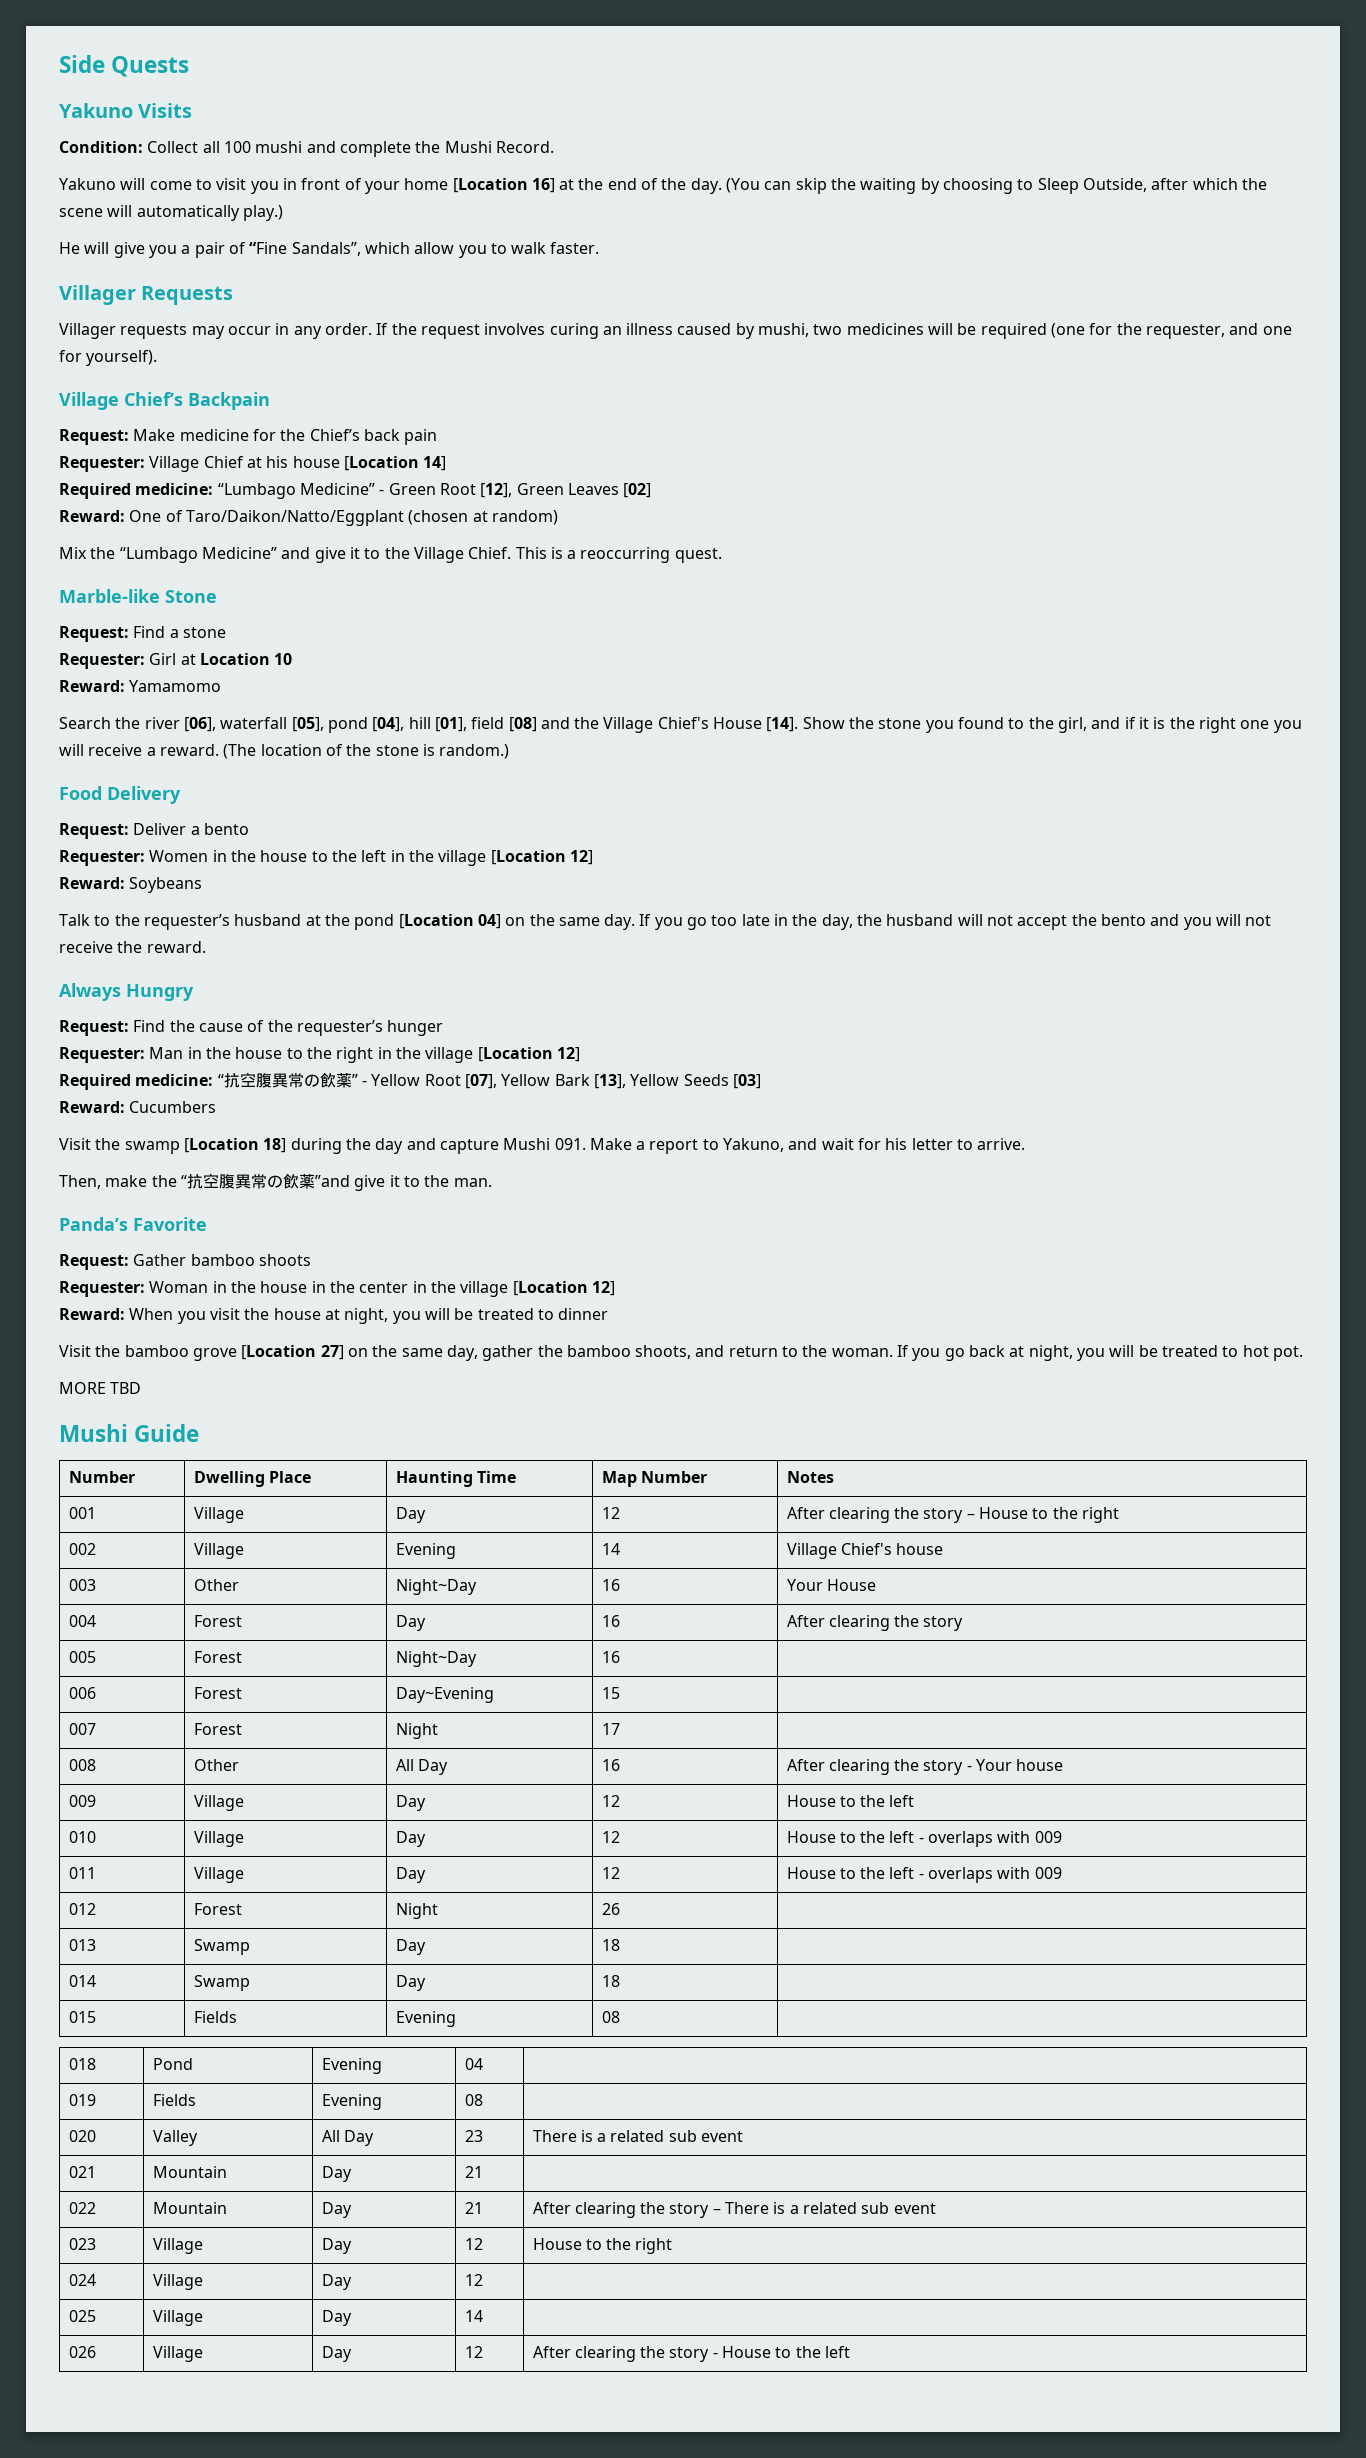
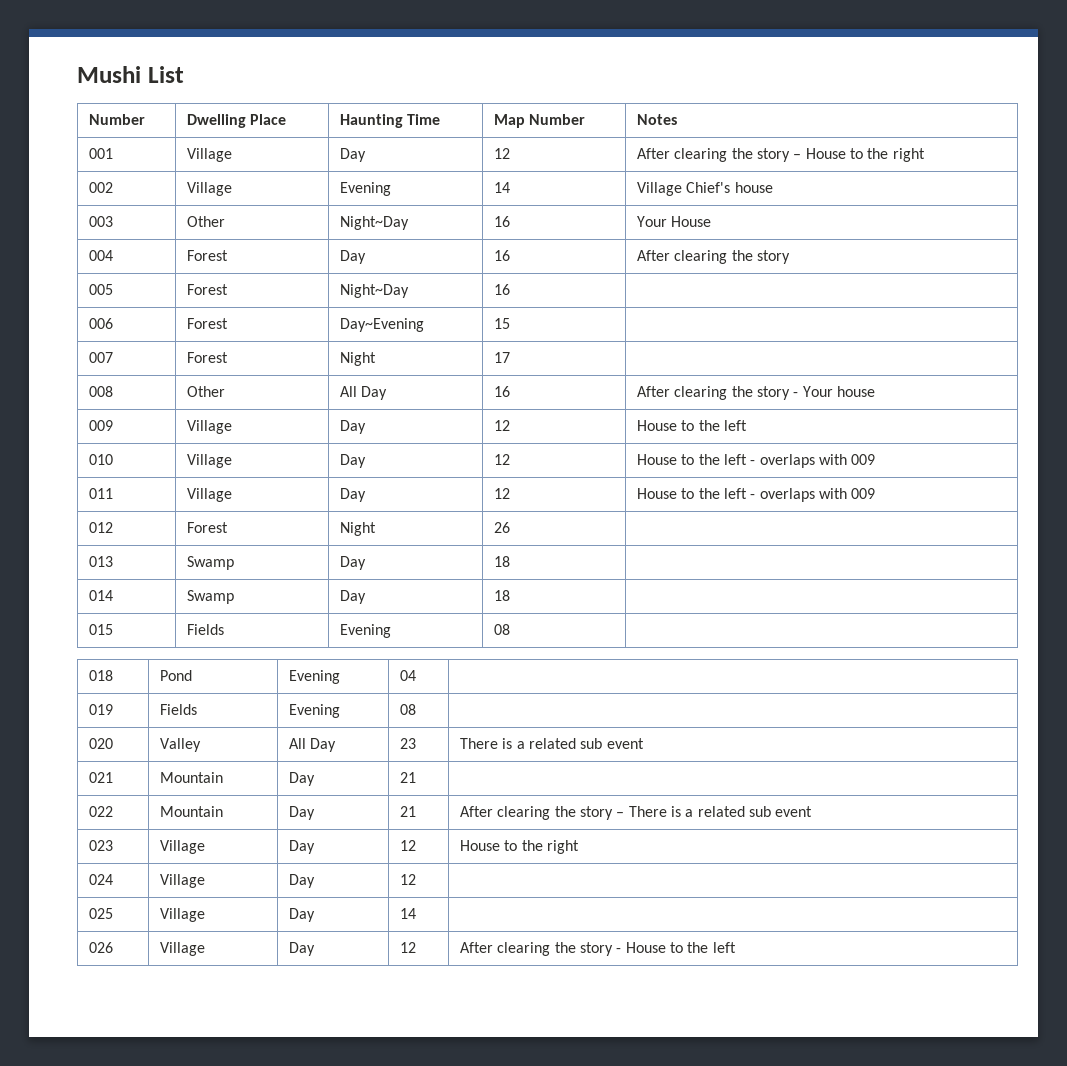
- Side Quests
- Yakuno Visits
- Condition: Collect all 100 mushi and complete the Mushi Record.
- Yakuno will come to visit you in front of your home [Location 16] at the end of the day. (You can skip the waiting by choosing to Sleep Outside, after which the scene will automatically play.)
- He will give you a pair of “Fine Sandals”, which allow you to walk faster.
- Villager Requests
- Villager requests may occur in any order. If the request involves curing an illness caused by mushi, two medicines will be required (one for the requester, and one for yourself).
- Village Chief’s Backpain
- Request: Make medicine for the Chief’s back pain
- Requester: Village Chief at his house [Location 14]
- Required medicine: “Lumbago Medicine” - Green Root [12], Green Leaves [02]
- Reward: One of Taro/Daikon/Natto/Eggplant (chosen at random)
- Mix the “Lumbago Medicine” and give it to the Village Chief. This is a reoccurring quest.
- Marble-like Stone
- Request: Find a stone
- Requester: Girl at Location 10
- Reward: Yamamomo
- Search the river [06], waterfall [05], pond [04], hill [01], field [08] and the Village Chief's House [14]. Show the stone you found to the girl, and if it is the right one you will receive a reward. (The location of the stone is random.)
- Food Delivery
- Request: Deliver a bento
- Requester: Women in the house to the left in the village [Location 12]
- Reward: Soybeans
- Talk to the requester’s husband at the pond [Location 04] on the same day. If you go too late in the day, the husband will not accept the bento and you will not receive the reward.
- Always Hungry
- Request: Find the cause of the requester’s hunger
- Requester: Man in the house to the right in the village [Location 12]
- Required medicine: “抗空腹異常の飲薬” - Yellow Root [07], Yellow Bark [13], Yellow Seeds [03]
- Reward: Cucumbers
- Visit the swamp [Location 18] during the day and capture Mushi 091. Make a report to Yakuno, and wait for his letter to arrive.
- Then, make the “抗空腹異常の飲薬”and give it to the man.
- Panda’s Favorite
- Request: Gather bamboo shoots
- Requester: Woman in the house in the center in the village [Location 12]
- Reward: When you visit the house at night, you will be treated to dinner
- Visit the bamboo grove [Location 27] on the same day, gather the bamboo shoots, and return to the woman. If you go back at night, you will be treated to hot pot.
- MORE TBD
- Mushi Guide
+ Mushi List

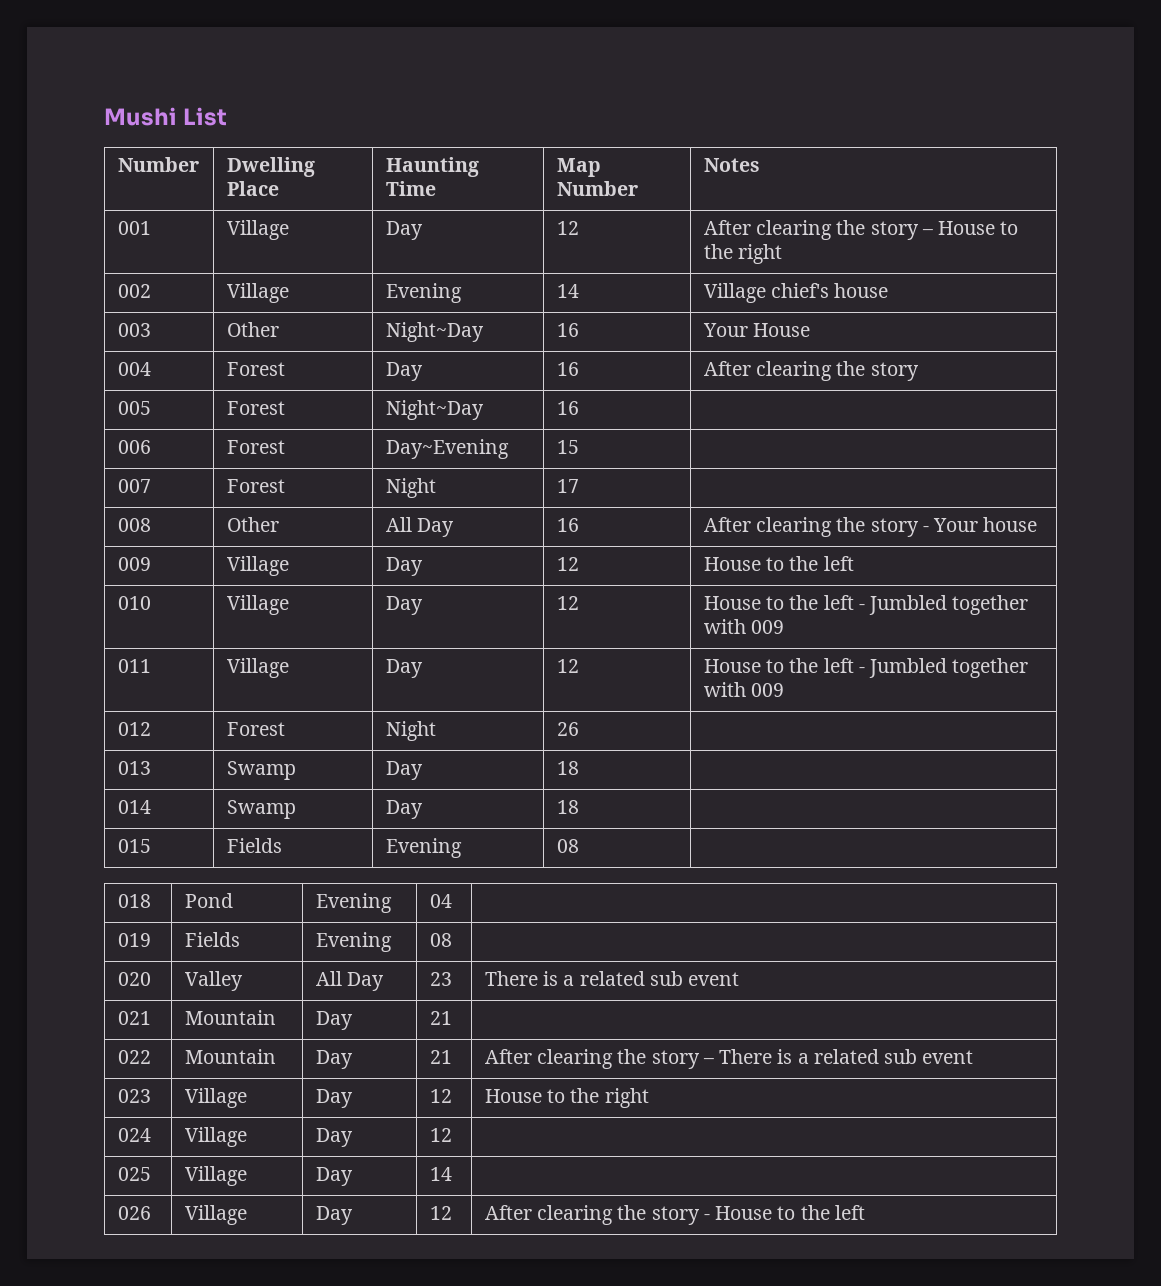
- 002 | Village | Evening | 14 | Village Chief's house
+ 002 | Village | Evening | 14 | Village chief's house
- 010 | Village | Day | 12 | House to the left - overlaps with 009
+ 010 | Village | Day | 12 | House to the left - Jumbled together with 009
- 011 | Village | Day | 12 | House to the left - overlaps with 009
+ 011 | Village | Day | 12 | House to the left - Jumbled together with 009

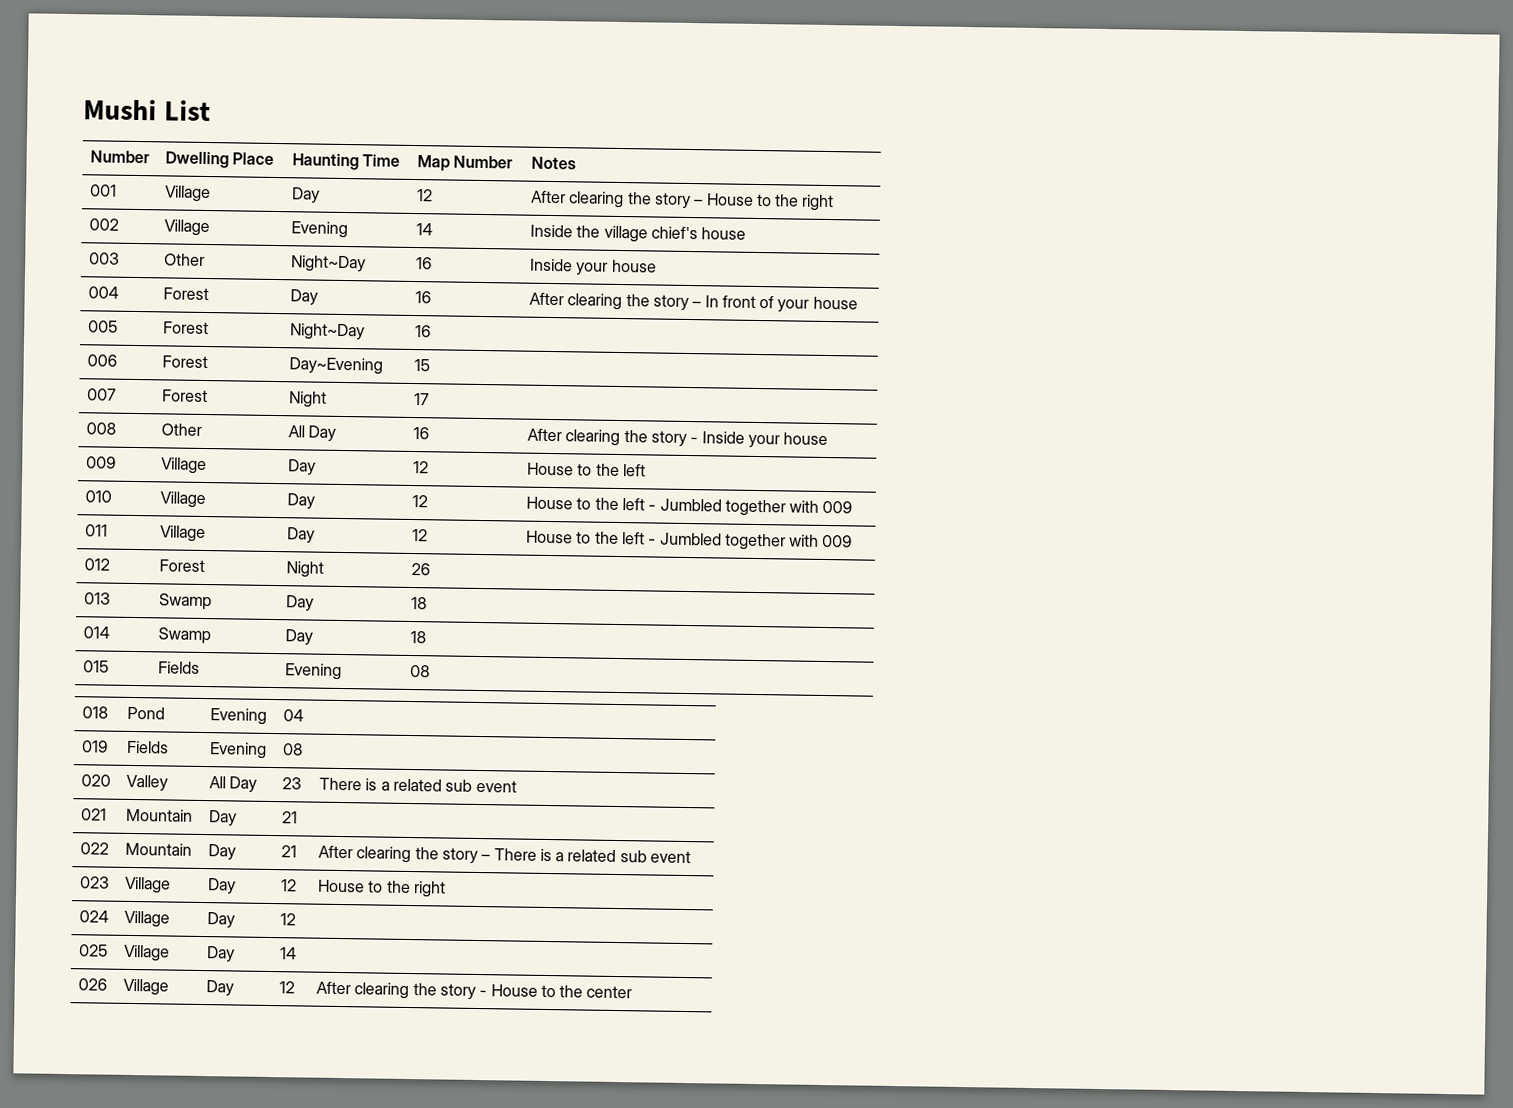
- 002 | Village | Evening | 14 | Village chief's house
+ 002 | Village | Evening | 14 | Inside the village chief's house
- 003 | Other | Night~Day | 16 | Your House
+ 003 | Other | Night~Day | 16 | Inside your house
- 004 | Forest | Day | 16 | After clearing the story
+ 004 | Forest | Day | 16 | After clearing the story – In front of your house
- 008 | Other | All Day | 16 | After clearing the story - Your house
+ 008 | Other | All Day | 16 | After clearing the story - Inside your house
- 026 | Village | Day | 12 | After clearing the story - House to the left
+ 026 | Village | Day | 12 | After clearing the story - House to the center

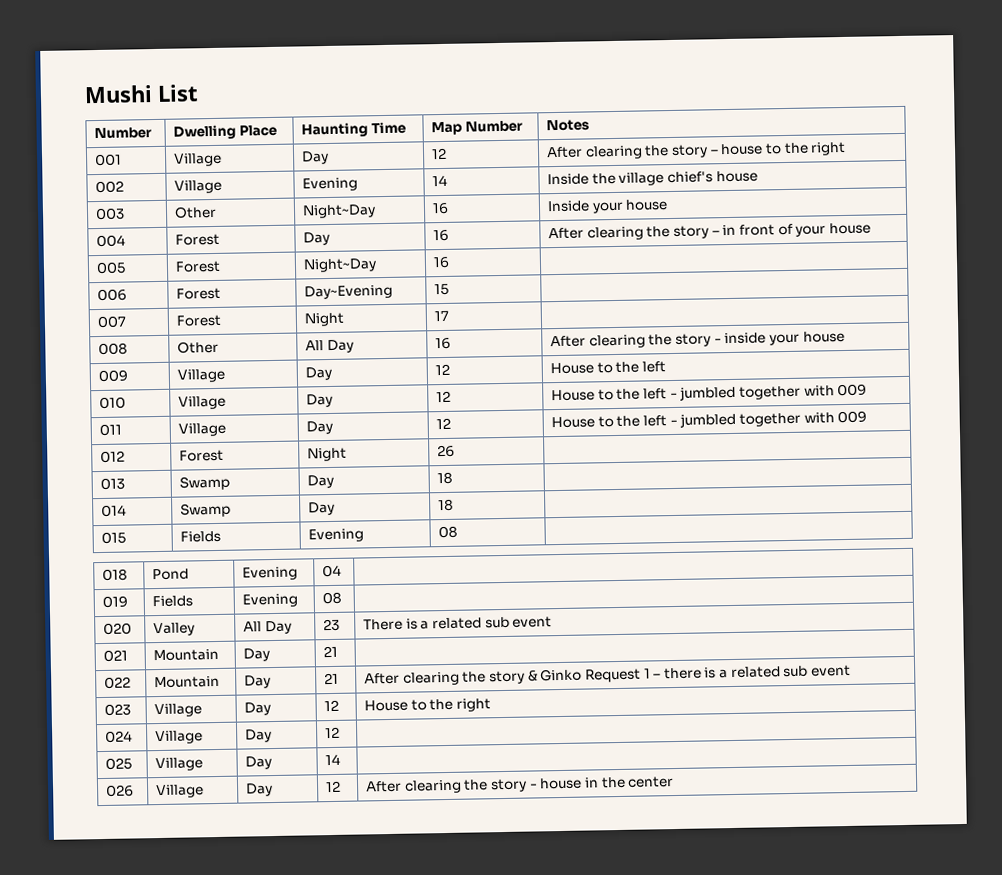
- 001 | Village | Day | 12 | After clearing the story – House to the right
+ 001 | Village | Day | 12 | After clearing the story – house to the right
- 004 | Forest | Day | 16 | After clearing the story – In front of your house
+ 004 | Forest | Day | 16 | After clearing the story – in front of your house
- 008 | Other | All Day | 16 | After clearing the story - Inside your house
+ 008 | Other | All Day | 16 | After clearing the story - inside your house
- 010 | Village | Day | 12 | House to the left - Jumbled together with 009
+ 010 | Village | Day | 12 | House to the left - jumbled together with 009
- 011 | Village | Day | 12 | House to the left - Jumbled together with 009
+ 011 | Village | Day | 12 | House to the left - jumbled together with 009
- 022 | Mountain | Day | 21 | After clearing the story – There is a related sub event
+ 022 | Mountain | Day | 21 | After clearing the story & Ginko Request 1 – there is a related sub event
- 026 | Village | Day | 12 | After clearing the story - House to the center
+ 026 | Village | Day | 12 | After clearing the story - house in the center

